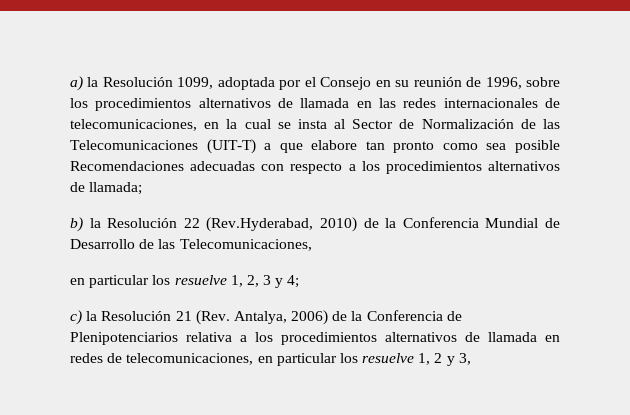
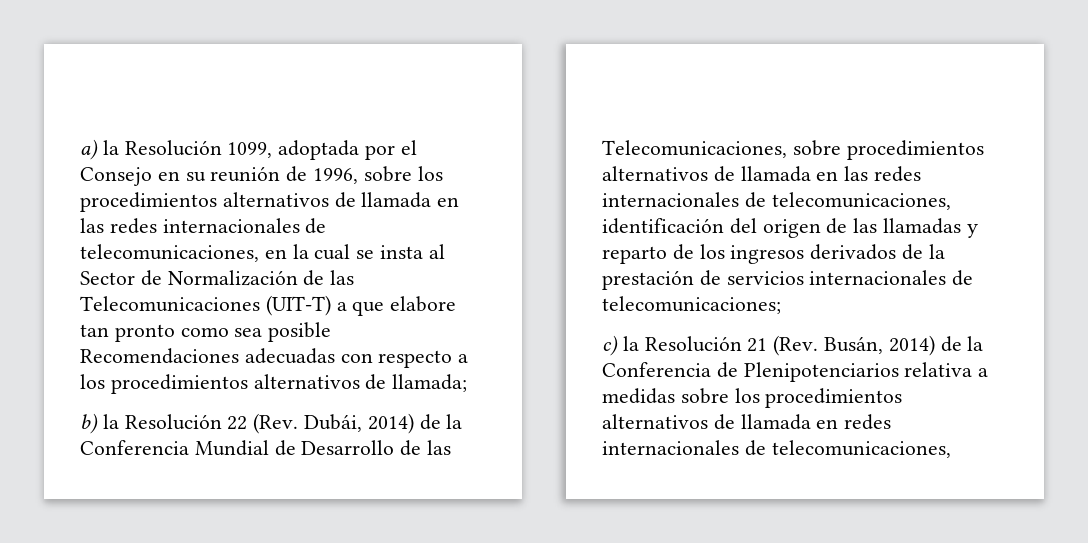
- b) la Resolución 22 (Rev.Hyderabad, 2010) de la Conferencia Mundial de Desarrollo de las Telecomunicaciones,
- en particular los resuelve 1, 2, 3 y 4;
+ b) la Resolución 22 (Rev. Dubái, 2014) de la Conferencia Mundial de Desarrollo de las Telecomunicaciones, sobre procedimientos alternativos de llamada en las redes internacionales de telecomunicaciones, identificación del origen de las llamadas y reparto de los ingresos derivados de la prestación de servicios internacionales de telecomunicaciones;
- c) la Resolución 21 (Rev. Antalya, 2006) de la Conferencia de Plenipotenciarios relativa a los procedimientos alternativos de llamada en redes de telecomunicaciones, en particular los resuelve 1, 2 y 3,
+ c) la Resolución 21 (Rev. Busán, 2014) de la Conferencia de Plenipotenciarios relativa a medidas sobre los procedimientos alternativos de llamada en redes internacionales de telecomunicaciones,

